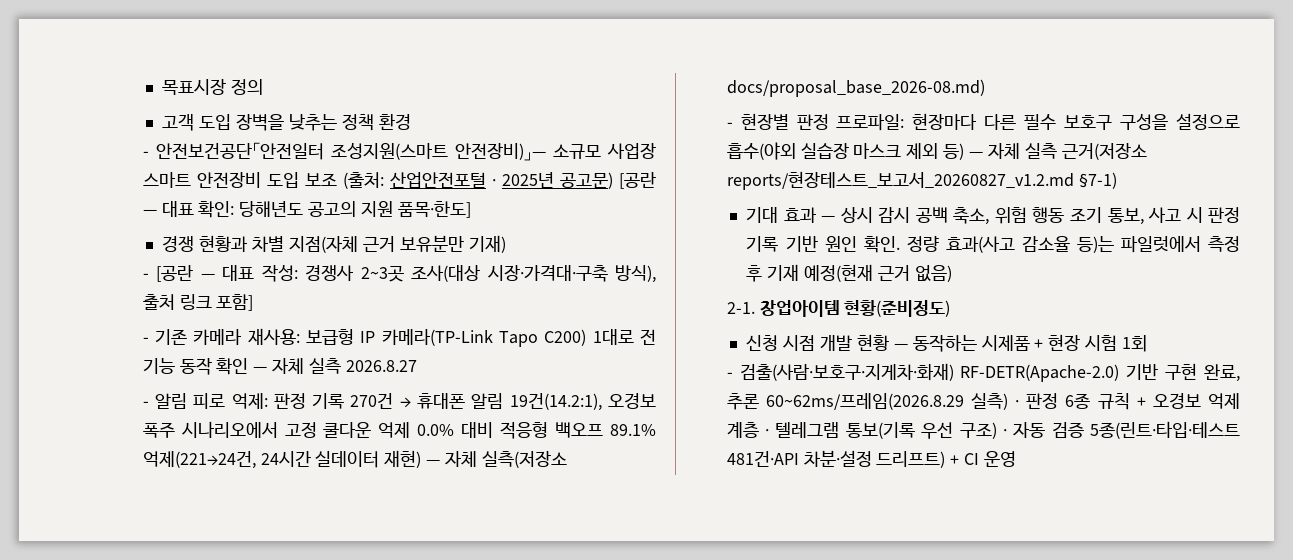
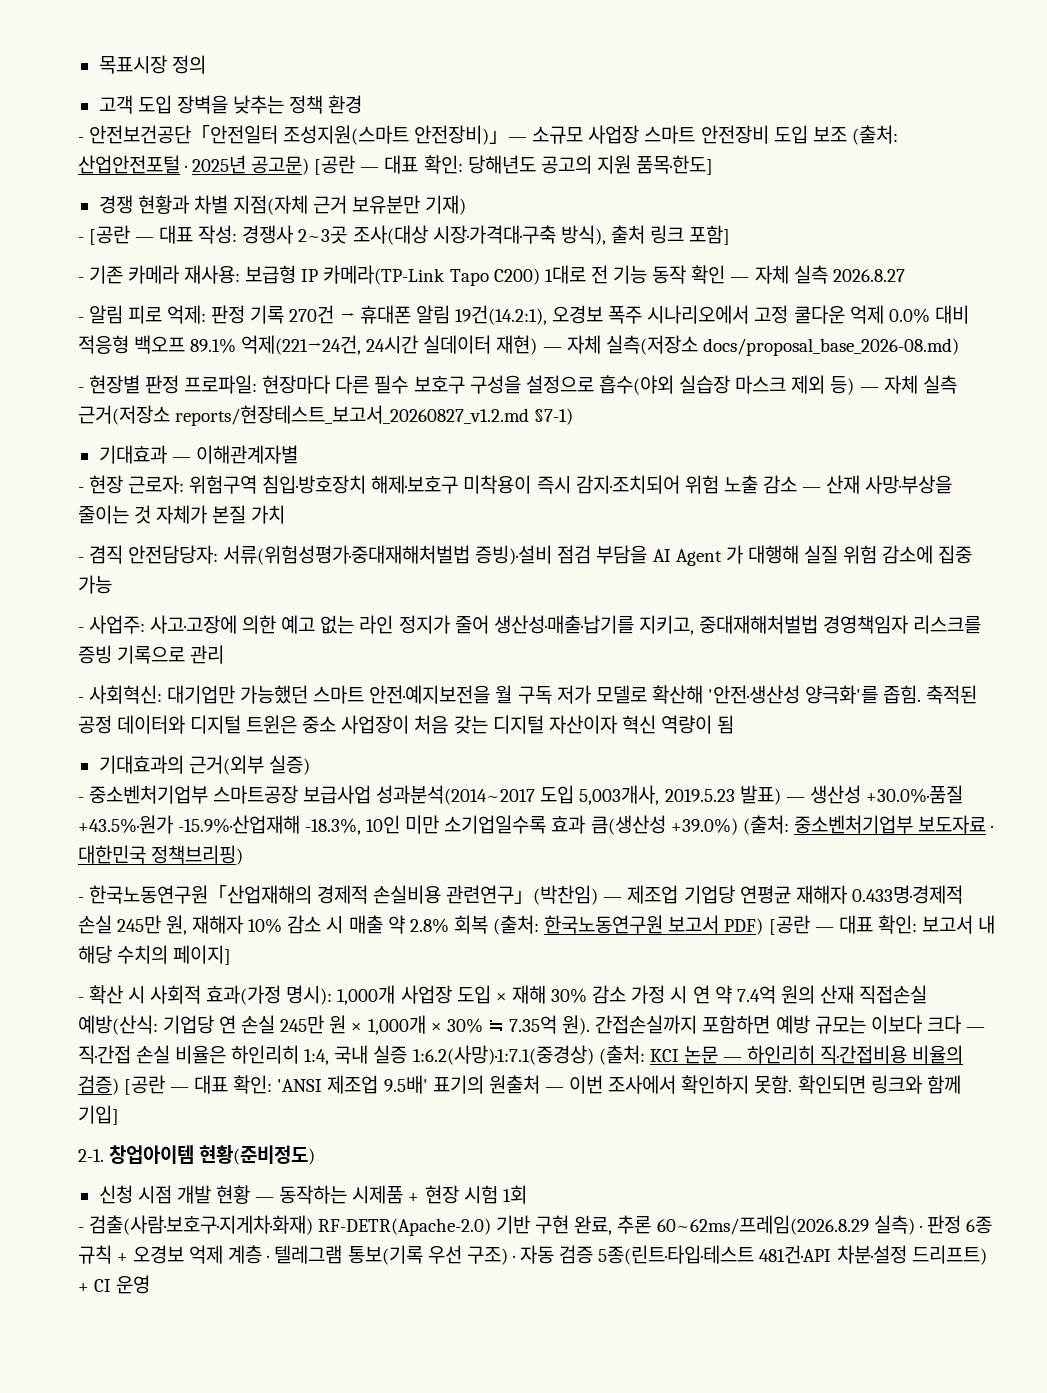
- 기대 효과 — 상시 감시 공백 축소, 위험 행동 조기 통보, 사고 시 판정 기록 기반 원인 확인. 정량 효과(사고 감소율 등)는 파일럿에서 측정 후 기재 예정(현재 근거 없음)
+ 기대효과 — 이해관계자별
+ - 현장 근로자: 위험구역 침입·방호장치 해제·보호구 미착용이 즉시 감지·조치되어 위험 노출 감소 — 산재 사망·부상을 줄이는 것 자체가 본질 가치
+ - 겸직 안전담당자: 서류(위험성평가·중대재해처벌법 증빙)·설비 점검 부담을 AI Agent 가 대행해 실질 위험 감소에 집중 가능
+ - 사업주: 사고·고장에 의한 예고 없는 라인 정지가 줄어 생산성·매출·납기를 지키고, 중대재해처벌법 경영책임자 리스크를 증빙 기록으로 관리
+ - 사회혁신: 대기업만 가능했던 스마트 안전·예지보전을 월 구독 저가 모델로 확산해 '안전·생산성 양극화'를 좁힘. 축적된 공정 데이터와 디지털 트윈은 중소 사업장이 처음 갖는 디지털 자산이자 혁신 역량이 됨
+ 기대효과의 근거(외부 실증)
+ - 중소벤처기업부 스마트공장 보급사업 성과분석(2014~2017 도입 5,003개사, 2019.5.23 발표) — 생산성 +30.0%·품질 +43.5%·원가 -15.9%·산업재해 -18.3%, 10인 미만 소기업일수록 효과 큼(생산성 +39.0%) (출처: 중소벤처기업부 보도자료 · 대한민국 정책브리핑)
+ - 한국노동연구원「산업재해의 경제적 손실비용 관련연구」(박찬임) — 제조업 기업당 연평균 재해자 0.433명·경제적 손실 245만 원, 재해자 10% 감소 시 매출 약 2.8% 회복 (출처: 한국노동연구원 보고서 PDF) [공란 — 대표 확인: 보고서 내 해당 수치의 페이지]
+ - 확산 시 사회적 효과(가정 명시): 1,000개 사업장 도입 × 재해 30% 감소 가정 시 연 약 7.4억 원의 산재 직접손실 예방(산식: 기업당 연 손실 245만 원 × 1,000개 × 30% ≒ 7.35억 원). 간접손실까지 포함하면 예방 규모는 이보다 크다 — 직·간접 손실 비율은 하인리히 1:4, 국내 실증 1:6.2(사망)·1:7.1(중경상) (출처: KCI 논문 — 하인리히 직·간접비용 비율의 검증) [공란 — 대표 확인: 'ANSI 제조업 9.5배' 표기의 원출처 — 이번 조사에서 확인하지 못함. 확인되면 링크와 함께 기입]

